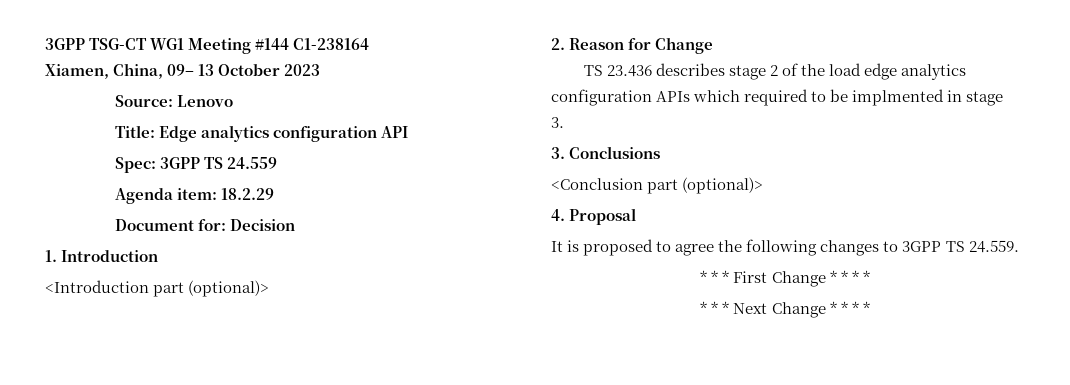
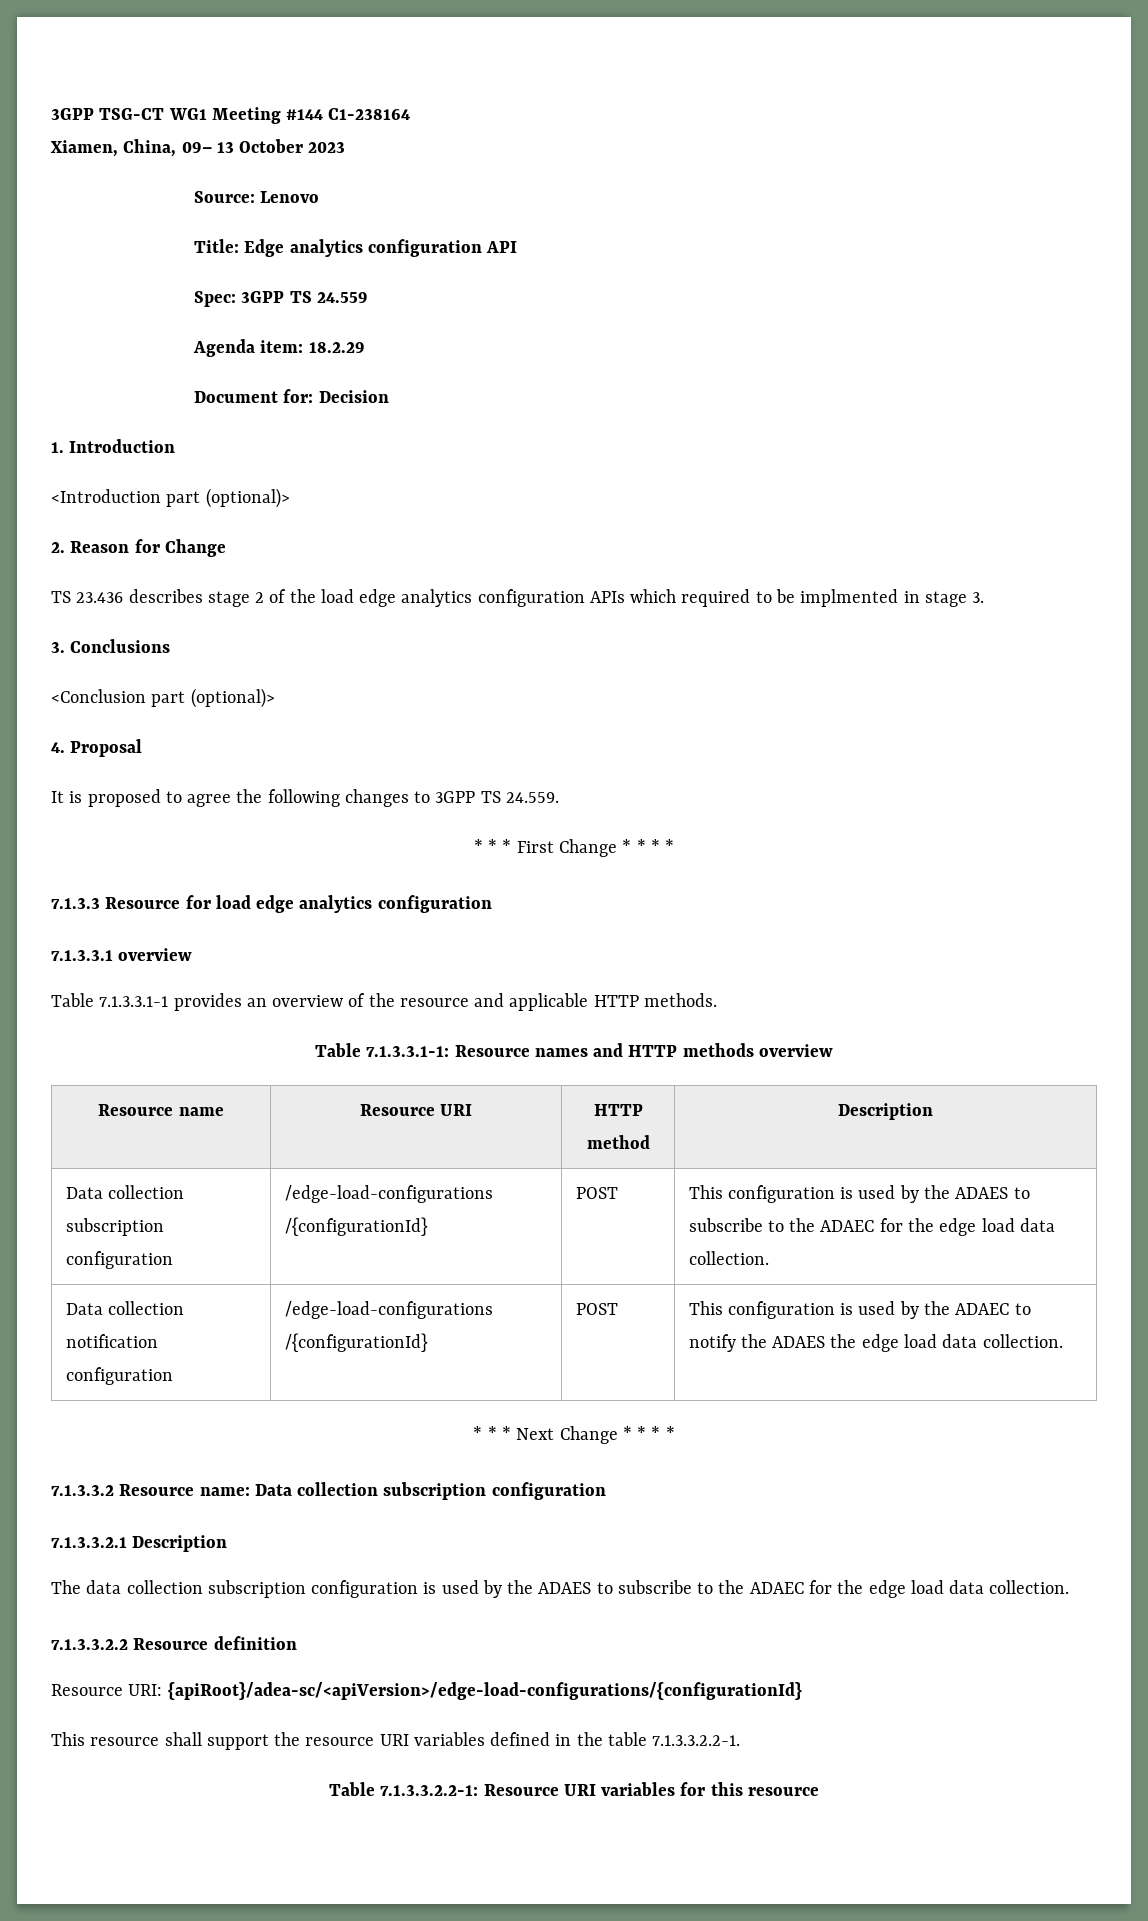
+ 7.1.3.3 Resource for load edge analytics configuration
+ 7.1.3.3.1 overview
+ Table 7.1.3.3.1-1 provides an overview of the resource and applicable HTTP methods.
+ Table 7.1.3.3.1-1: Resource names and HTTP methods overview
+ Resource name | Resource URI | HTTP method | Description
+ Data collection subscription configuration | /edge-load-configurations /{configurationId} | POST | This configuration is used by the ADAES to subscribe to the ADAEC for the edge load data collection.
+ Data collection notification configuration | /edge-load-configurations /{configurationId} | POST | This configuration is used by the ADAEC to notify the ADAES the edge load data collection.
+ 7.1.3.3.2 Resource name: Data collection subscription configuration
+ 7.1.3.3.2.1 Description
+ The data collection subscription configuration is used by the ADAES to subscribe to the ADAEC for the edge load data collection.
+ 7.1.3.3.2.2 Resource definition
+ Resource URI: {apiRoot}/adea-sc/<apiVersion>/edge-load-configurations/{configurationId}
+ This resource shall support the resource URI variables defined in the table 7.1.3.3.2.2-1.
+ Table 7.1.3.3.2.2-1: Resource URI variables for this resource

